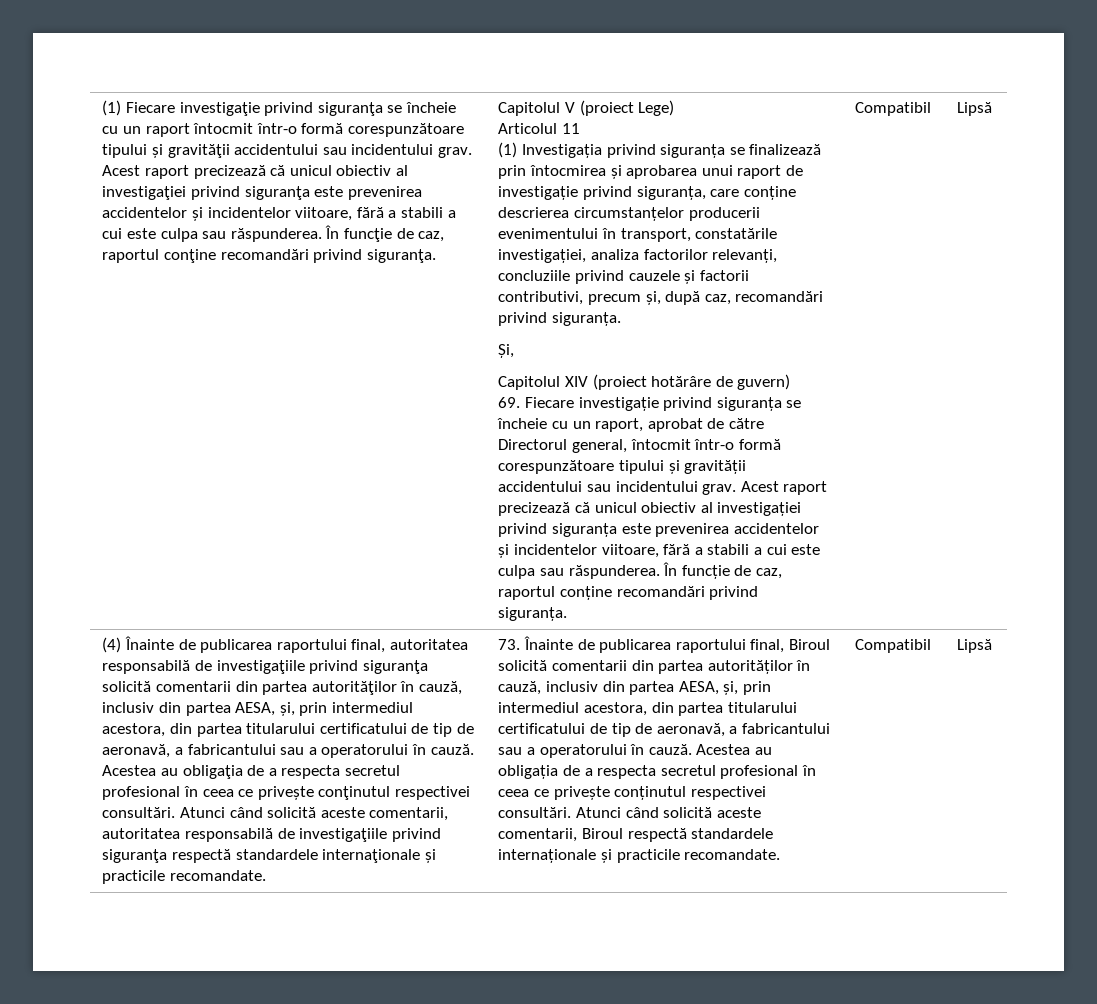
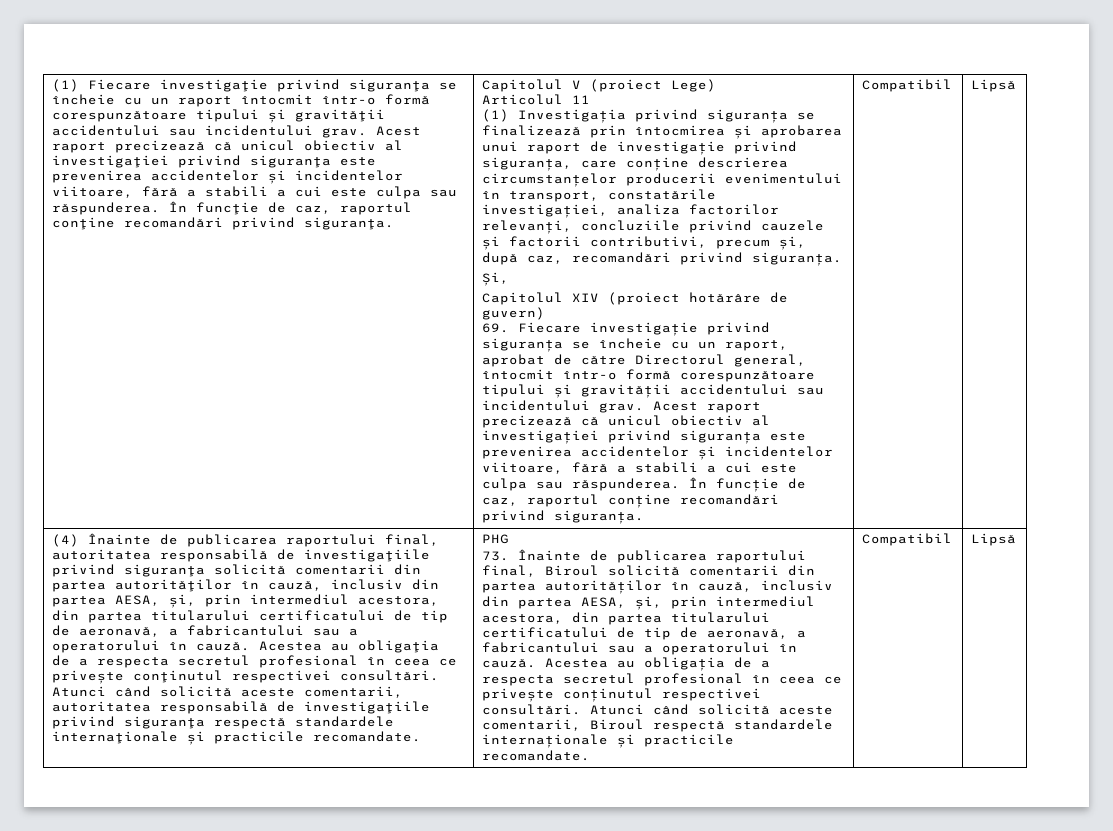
+ PHG

